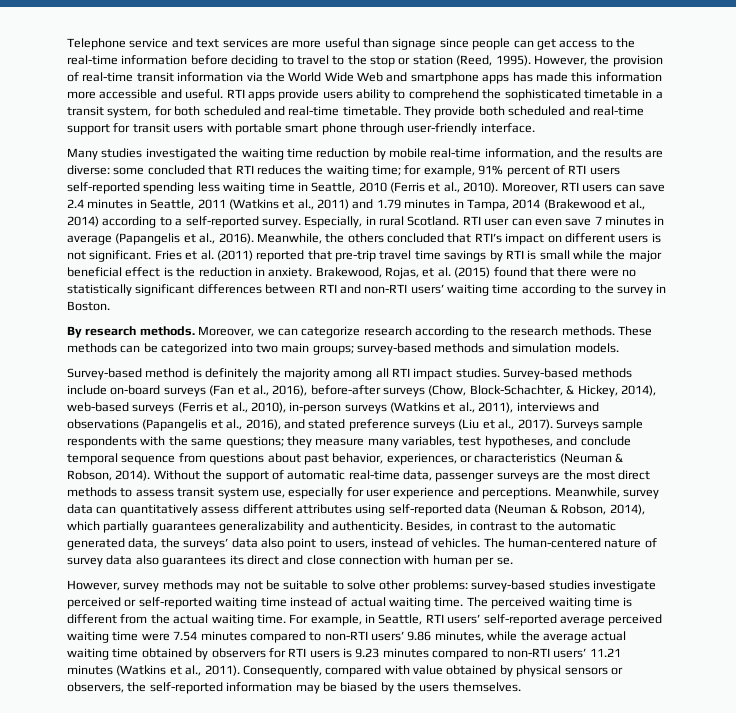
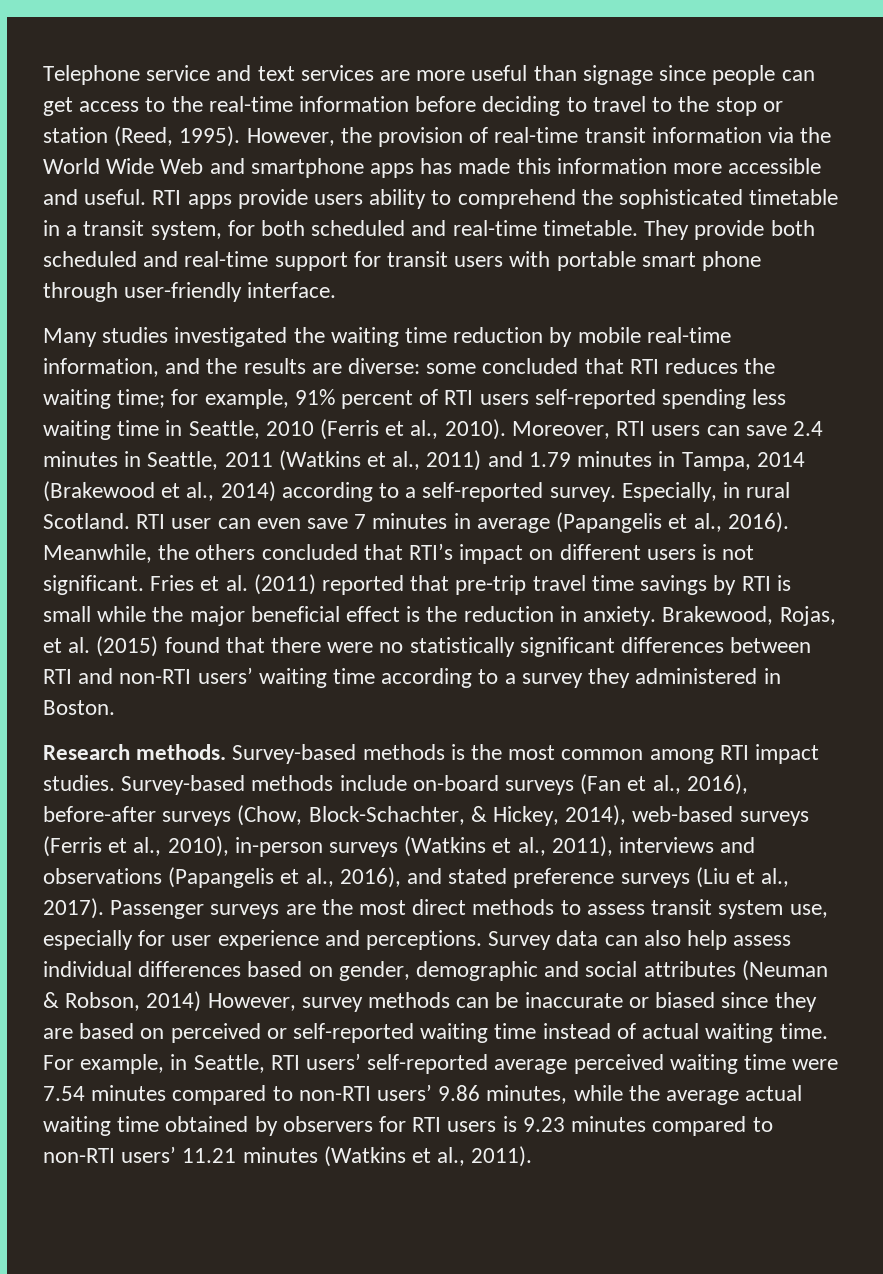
- Brakewood, Rojas, et al. (2015) found that there were no statistically significant differences between RTI and non-RTI users’ waiting time according to the survey in Boston.
- By research methods. Moreover, we can categorize research according to the research methods. These methods can be categorized into two main groups; survey-based methods and simulation models.
- Survey-based method is definitely the majority among all RTI impact studies.
+ Brakewood, Rojas, et al. (2015) found that there were no statistically significant differences between RTI and non-RTI users’ waiting time according to a survey they administered in Boston.
+ Research methods. Survey-based methods is the most common among RTI impact studies.
- Surveys sample respondents with the same questions; they measure many variables, test hypotheses, and conclude temporal sequence from questions about past behavior, experiences, or characteristics (Neuman & Robson, 2014). Without the support of automatic real-time data, passenger surveys are the most direct methods to assess transit system use, especially for user experience and perceptions.
+ Passenger surveys are the most direct methods to assess transit system use, especially for user experience and perceptions.
- Meanwhile, survey data can quantitatively assess different attributes using self-reported data (Neuman & Robson, 2014), which partially guarantees generalizability and authenticity. Besides, in contrast to the automatic generated data, the surveys’ data also point to users, instead of vehicles. The human-centered nature of survey data also guarantees its direct and close connection with human per se.
- However, survey methods may not be suitable to solve other problems: survey-based studies investigate perceived or self-reported waiting time instead of actual waiting time.
+ Survey data can also help assess individual differences based on gender, demographic and social attributes (Neuman & Robson, 2014) However, survey methods can be inaccurate or biased since they are based on perceived or self-reported waiting time instead of actual waiting time.
- The perceived waiting time is different from the actual waiting time.
- Consequently, compared with value obtained by physical sensors or observers, the self-reported information may be biased by the users themselves.

